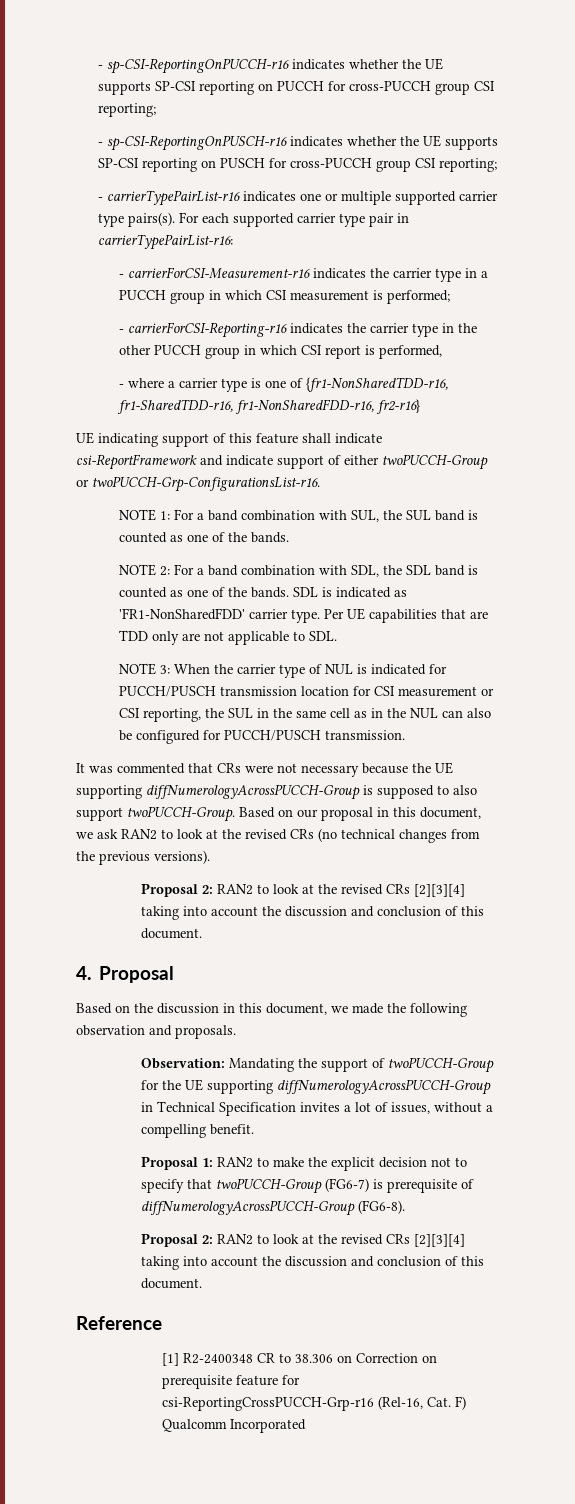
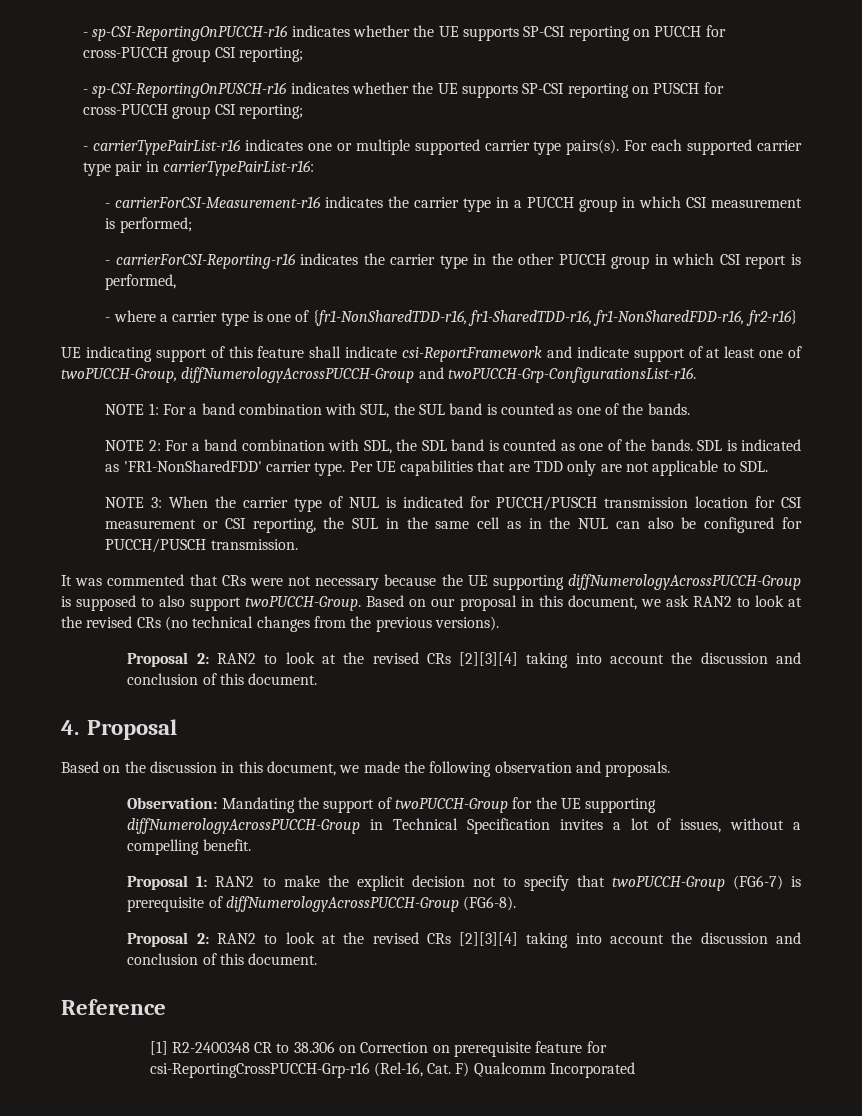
- UE indicating support of this feature shall indicate csi-ReportFramework and indicate support of either twoPUCCH-Group or twoPUCCH-Grp-ConfigurationsList-r16.
+ UE indicating support of this feature shall indicate csi-ReportFramework and indicate support of at least one of twoPUCCH-Group, diffNumerologyAcrossPUCCH-Group and twoPUCCH-Grp-ConfigurationsList-r16.

